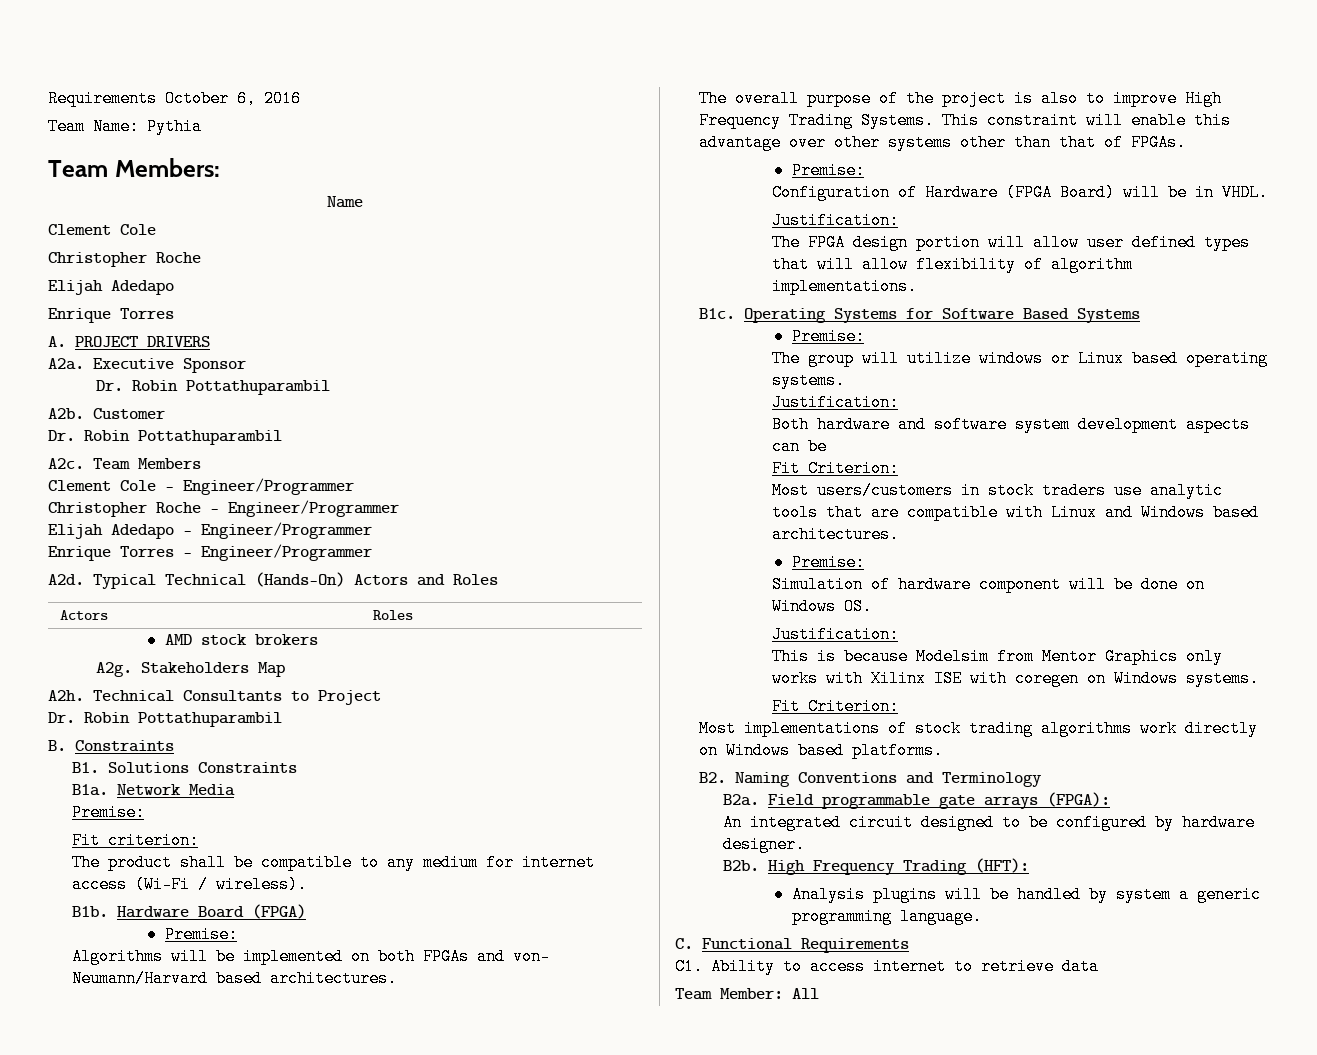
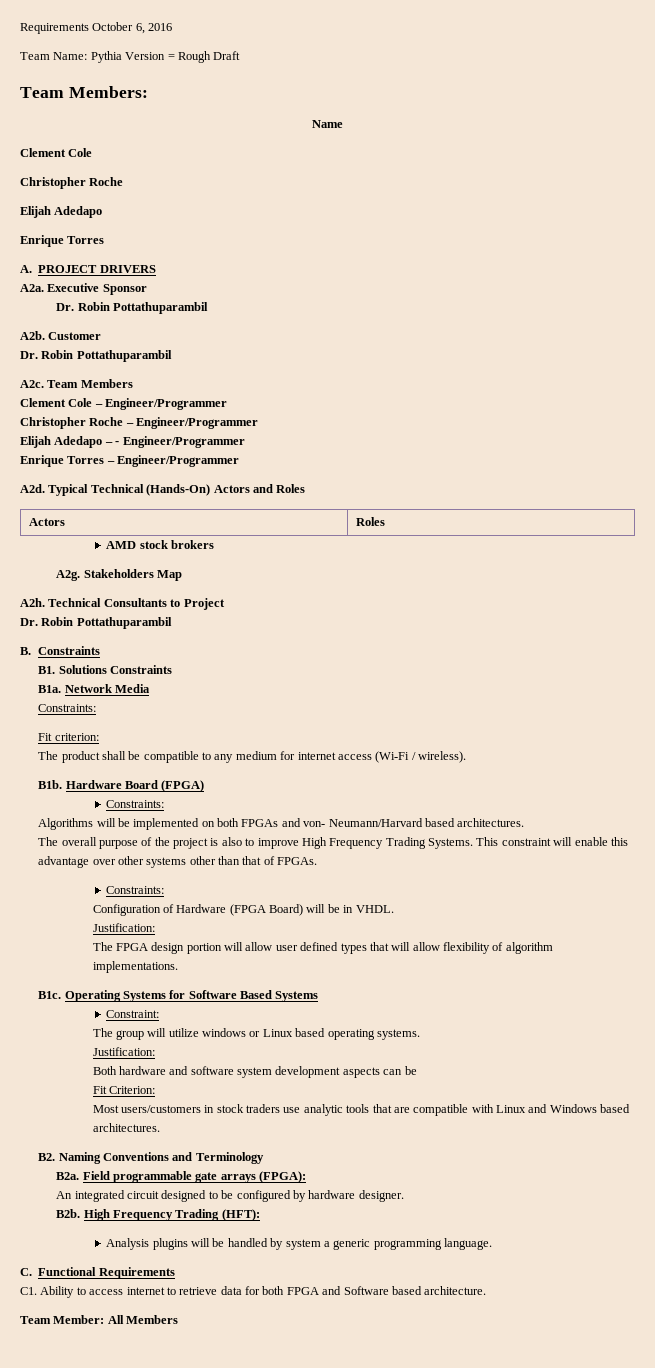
- Team Name: Pythia
+ Team Name: Pythia Version = Rough Draft
- Elijah Adedapo – Engineer/Programmer
+ Elijah Adedapo – - Engineer/Programmer
  B1a. Network Media
- Premise:
+ Constraints:
  B1b. Hardware Board (FPGA)
- Premise:
+ Constraints:
  This constraint will enable this advantage over other systems other than that of FPGAs.
- Premise:
+ Constraints:
  B1c. Operating Systems for Software Based Systems
- Premise:
+ Constraint:
  Most users/customers in stock traders use analytic tools that are compatible with Linux and Windows based architectures.
- Premise:
- Simulation of hardware component will be done on Windows OS.
- Justification:
- This is because Modelsim from Mentor Graphics only works with Xilinx ISE with coregen on Windows systems.
- Fit Criterion:
- Most implementations of stock trading algorithms work directly on Windows based platforms.
- C1. Ability to access internet to retrieve data
+ C1. Ability to access internet to retrieve data for both FPGA and Software based architecture.
- Team Member: All
+ Team Member: All Members

